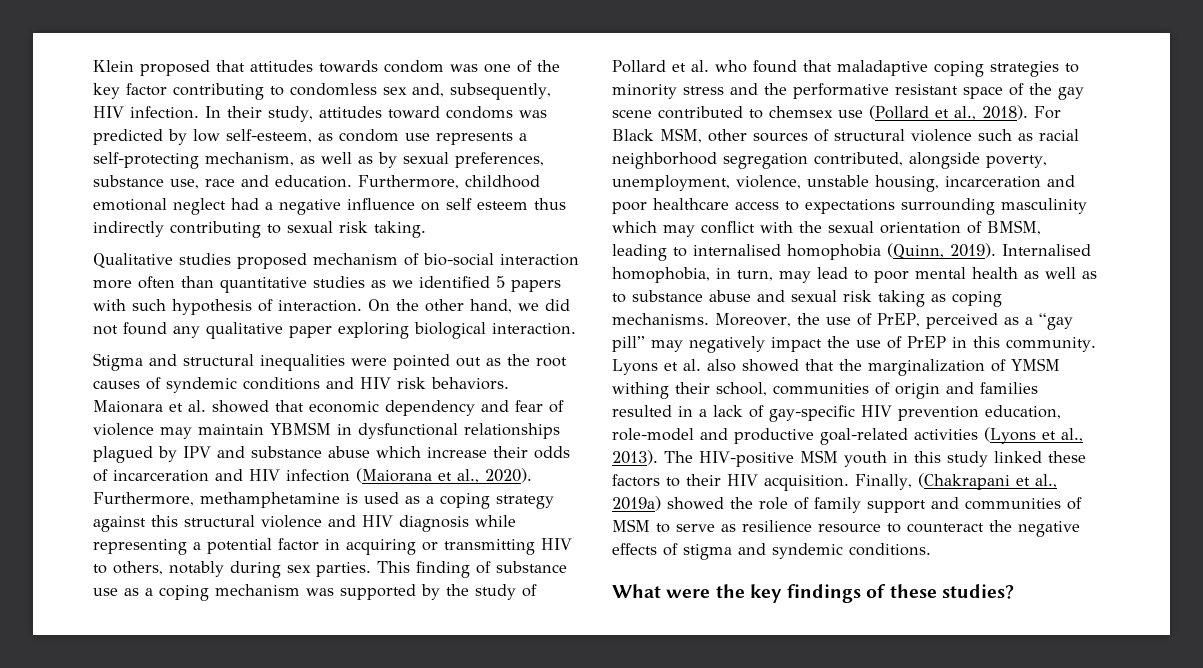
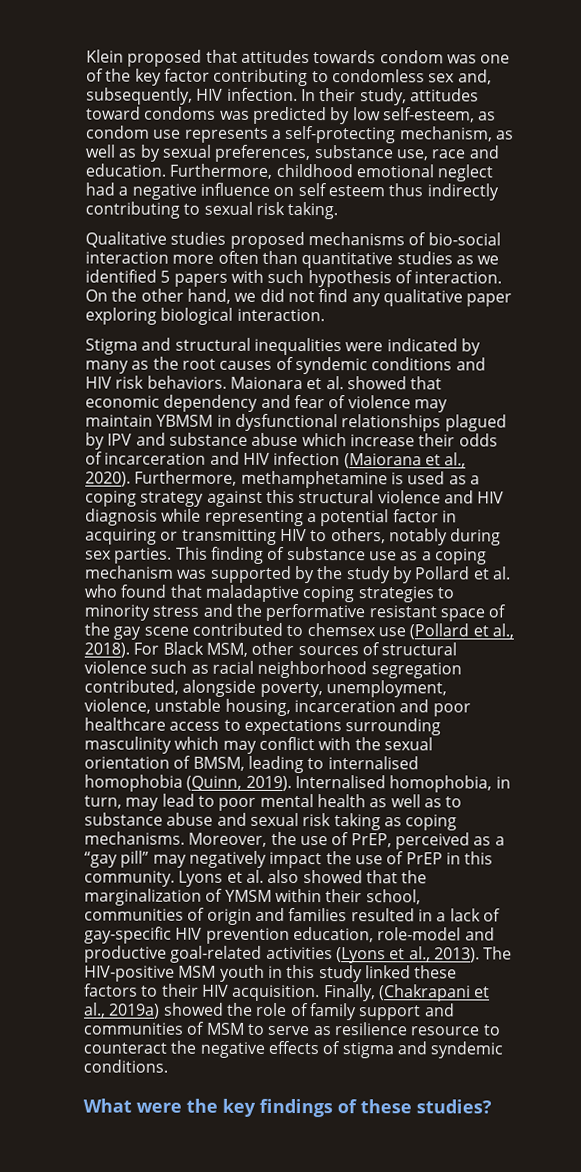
- Qualitative studies proposed mechanism of bio-social interaction more often than quantitative studies as we identified 5 papers with such hypothesis of interaction.
+ Qualitative studies proposed mechanisms of bio-social interaction more often than quantitative studies as we identified 5 papers with such hypothesis of interaction.
- On the other hand, we did not found any qualitative paper exploring biological interaction.
+ On the other hand, we did not find any qualitative paper exploring biological interaction.
- Stigma and structural inequalities were pointed out as the root causes of syndemic conditions and HIV risk behaviors.
+ Stigma and structural inequalities were indicated by many as the root causes of syndemic conditions and HIV risk behaviors.
- This finding of substance use as a coping mechanism was supported by the study of Pollard et al. who found that maladaptive coping strategies to minority stress and the performative resistant space of the gay scene contributed to chemsex use (Pollard et al., 2018).
+ This finding of substance use as a coping mechanism was supported by the study by Pollard et al. who found that maladaptive coping strategies to minority stress and the performative resistant space of the gay scene contributed to chemsex use (Pollard et al., 2018).
- Lyons et al. also showed that the marginalization of YMSM withing their school, communities of origin and families resulted in a lack of gay-specific HIV prevention education, role-model and productive goal-related activities (Lyons et al., 2013).
+ Lyons et al. also showed that the marginalization of YMSM within their school, communities of origin and families resulted in a lack of gay-specific HIV prevention education, role-model and productive goal-related activities (Lyons et al., 2013).

